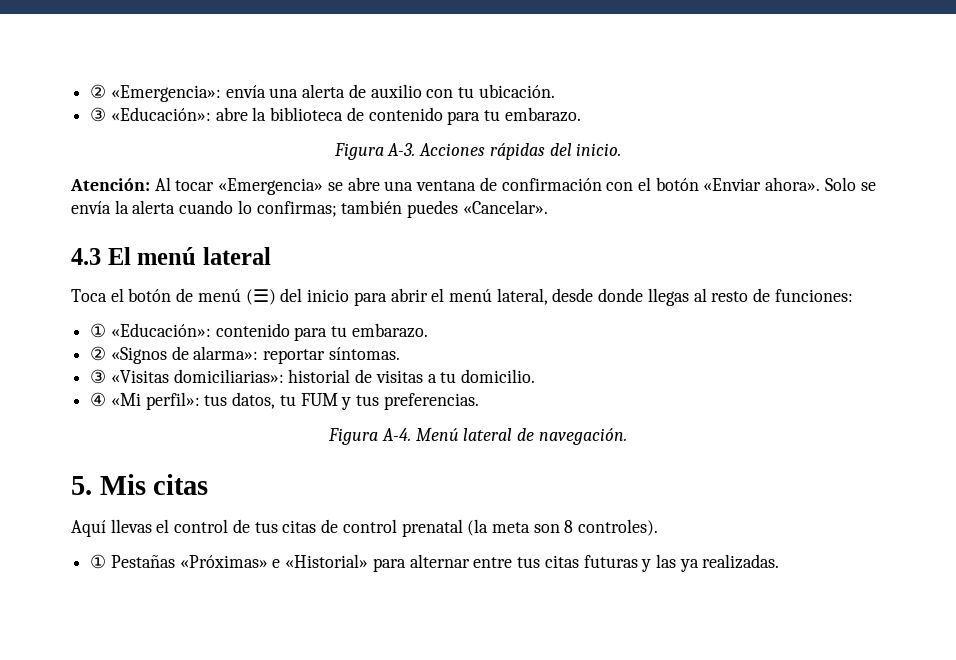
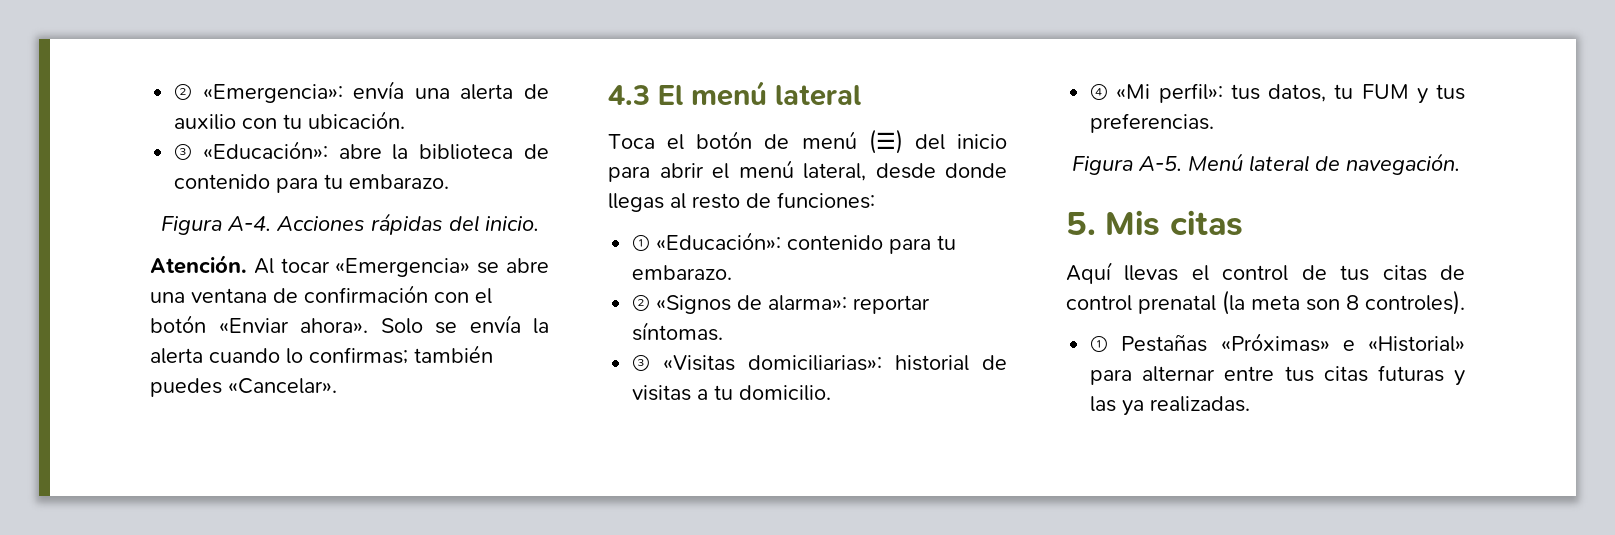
- Figura A-3. Acciones rápidas del inicio.
+ Figura A-4. Acciones rápidas del inicio.
- Atención: Al tocar «Emergencia» se abre una ventana de confirmación con el botón «Enviar ahora».
+ Atención. Al tocar «Emergencia» se abre una ventana de confirmación con el botón «Enviar ahora».
- Figura A-4. Menú lateral de navegación.
+ Figura A-5. Menú lateral de navegación.

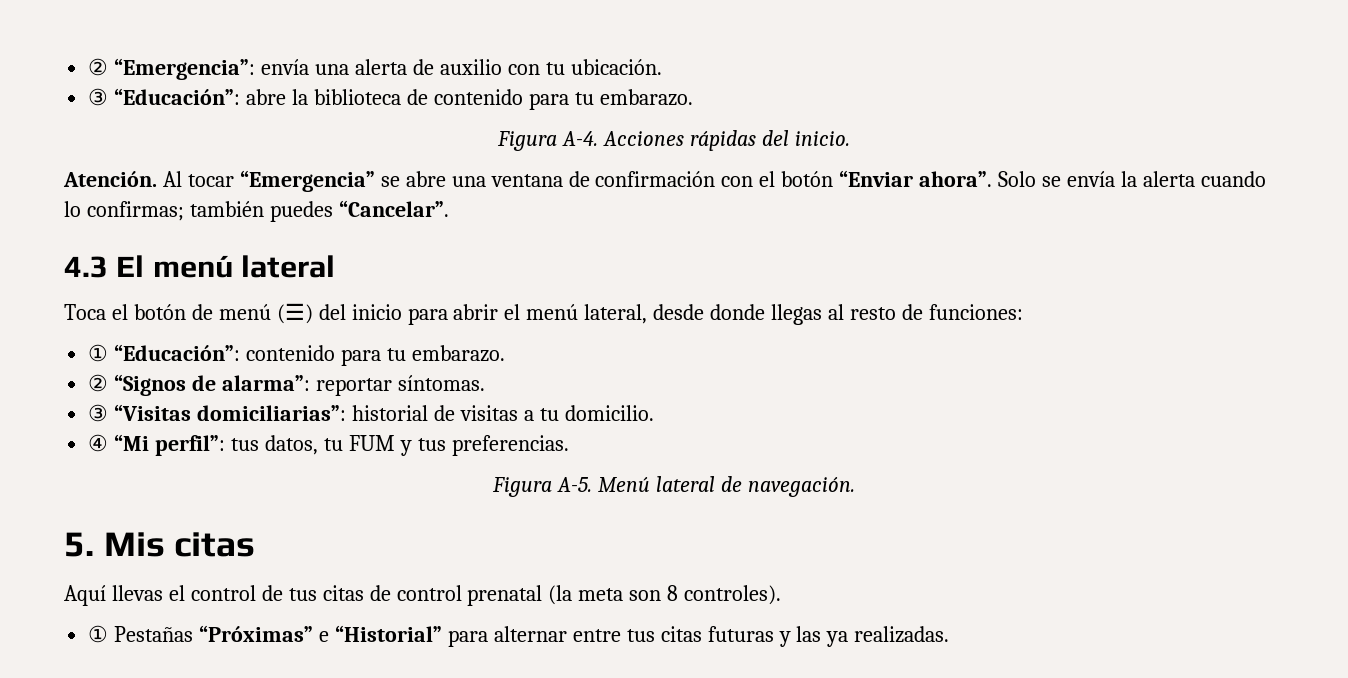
- ② «Emergencia»: envía una alerta de auxilio con tu ubicación.
+ ② “Emergencia”: envía una alerta de auxilio con tu ubicación.
- ③ «Educación»: abre la biblioteca de contenido para tu embarazo.
+ ③ “Educación”: abre la biblioteca de contenido para tu embarazo.
- Al tocar «Emergencia» se abre una ventana de confirmación con el botón «Enviar ahora».
+ Al tocar “Emergencia” se abre una ventana de confirmación con el botón “Enviar ahora”.
- Solo se envía la alerta cuando lo confirmas; también puedes «Cancelar».
+ Solo se envía la alerta cuando lo confirmas; también puedes “Cancelar”.
- ① «Educación»: contenido para tu embarazo.
+ ① “Educación”: contenido para tu embarazo.
- ② «Signos de alarma»: reportar síntomas.
+ ② “Signos de alarma”: reportar síntomas.
- ③ «Visitas domiciliarias»: historial de visitas a tu domicilio.
+ ③ “Visitas domiciliarias”: historial de visitas a tu domicilio.
- ④ «Mi perfil»: tus datos, tu FUM y tus preferencias.
+ ④ “Mi perfil”: tus datos, tu FUM y tus preferencias.
- ① Pestañas «Próximas» e «Historial» para alternar entre tus citas futuras y las ya realizadas.
+ ① Pestañas “Próximas” e “Historial” para alternar entre tus citas futuras y las ya realizadas.

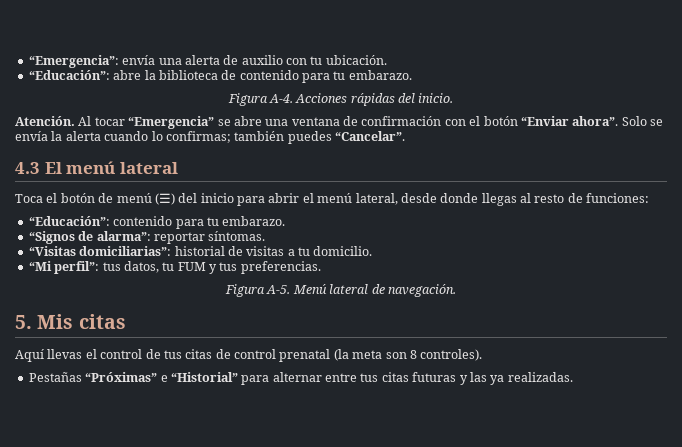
- ② “Emergencia”: envía una alerta de auxilio con tu ubicación.
+ “Emergencia”: envía una alerta de auxilio con tu ubicación.
- ③ “Educación”: abre la biblioteca de contenido para tu embarazo.
+ “Educación”: abre la biblioteca de contenido para tu embarazo.
- ① “Educación”: contenido para tu embarazo.
+ “Educación”: contenido para tu embarazo.
- ② “Signos de alarma”: reportar síntomas.
+ “Signos de alarma”: reportar síntomas.
- ③ “Visitas domiciliarias”: historial de visitas a tu domicilio.
+ “Visitas domiciliarias”: historial de visitas a tu domicilio.
- ④ “Mi perfil”: tus datos, tu FUM y tus preferencias.
+ “Mi perfil”: tus datos, tu FUM y tus preferencias.
- ① Pestañas “Próximas” e “Historial” para alternar entre tus citas futuras y las ya realizadas.
+ Pestañas “Próximas” e “Historial” para alternar entre tus citas futuras y las ya realizadas.

